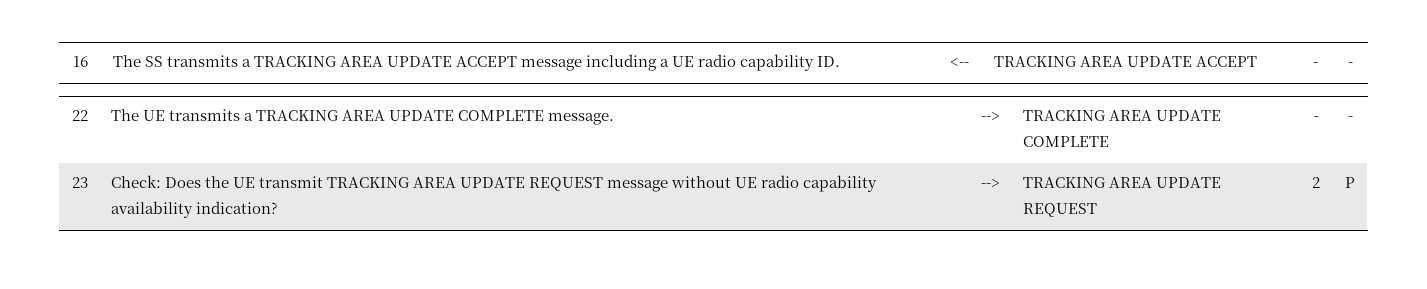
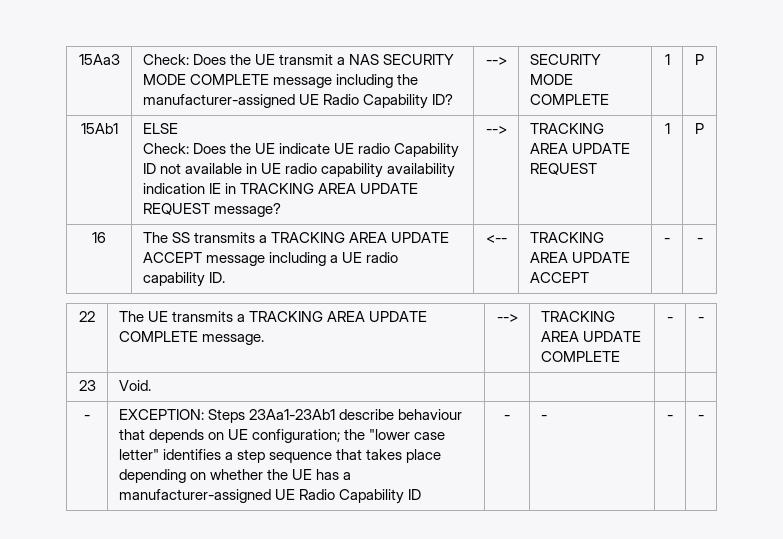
+ 15Aa3 | Check: Does the UE transmit a NAS SECURITY MODE COMPLETE message including the manufacturer-assigned UE Radio Capability ID? | --> | SECURITY MODE COMPLETE | 1 | P
+ 15Ab1 | ELSE
+ Check: Does the UE indicate UE radio Capability ID not available in UE radio capability availability indication IE in TRACKING AREA UPDATE REQUEST message? | --> | TRACKING AREA UPDATE REQUEST | 1 | P
- 23 | Check: Does the UE transmit TRACKING AREA UPDATE REQUEST message without UE radio capability availability indication? | --> | TRACKING AREA UPDATE REQUEST | 2 | P
+ 23 | Void. | | | |
+ - | EXCEPTION: Steps 23Aa1-23Ab1 describe behaviour that depends on UE configuration; the "lower case letter" identifies a step sequence that takes place depending on whether the UE has a manufacturer-assigned UE Radio Capability ID | - | - | - | -

